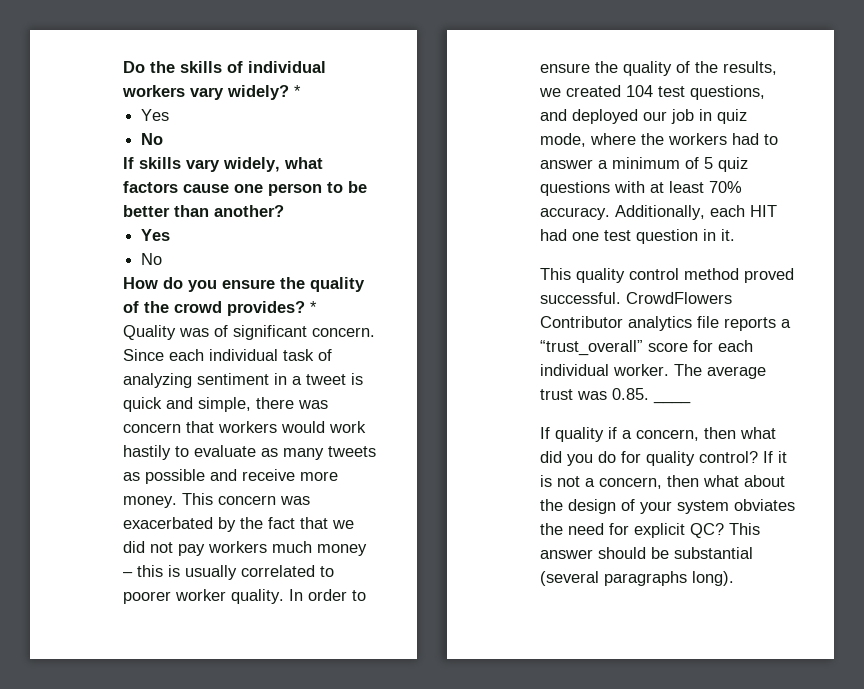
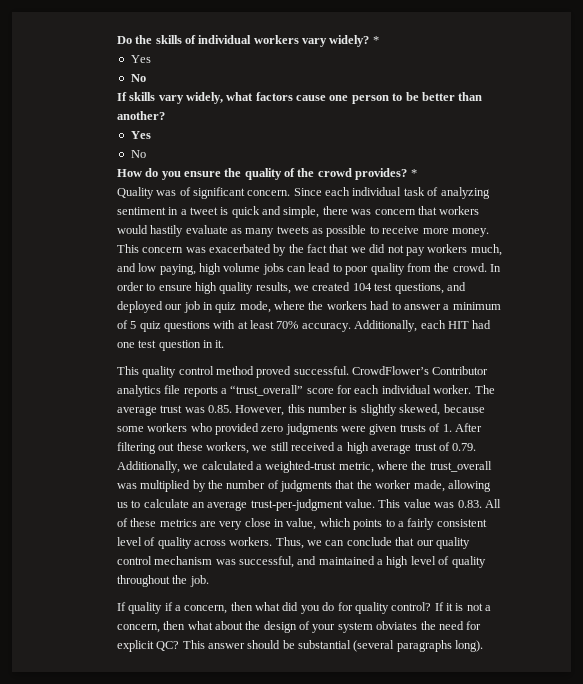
- Since each individual task of analyzing sentiment in a tweet is quick and simple, there was concern that workers would work hastily to evaluate as many tweets as possible and receive more money.
+ Since each individual task of analyzing sentiment in a tweet is quick and simple, there was concern that workers would hastily evaluate as many tweets as possible to receive more money.
- This concern was exacerbated by the fact that we did not pay workers much money – this is usually correlated to poorer worker quality. In order to ensure the quality of the results, we created 104 test questions, and deployed our job in quiz mode, where the workers had to answer a minimum of 5 quiz questions with at least 70% accuracy.
+ This concern was exacerbated by the fact that we did not pay workers much, and low paying, high volume jobs can lead to poor quality from the crowd. In order to ensure high quality results, we created 104 test questions, and deployed our job in quiz mode, where the workers had to answer a minimum of 5 quiz questions with at least 70% accuracy.
- CrowdFlowers Contributor analytics file reports a “trust_overall” score for each individual worker.
+ CrowdFlower’s Contributor analytics file reports a “trust_overall” score for each individual worker.
- The average trust was 0.85. ____
+ The average trust was 0.85. However, this number is slightly skewed, because some workers who provided zero judgments were given trusts of 1. After filtering out these workers, we still received a high average trust of 0.79. Additionally, we calculated a weighted-trust metric, where the trust_overall was multiplied by the number of judgments that the worker made, allowing us to calculate an average trust-per-judgment value. This value was 0.83. All of these metrics are very close in value, which points to a fairly consistent level of quality across workers. Thus, we can conclude that our quality control mechanism was successful, and maintained a high level of quality throughout the job.

